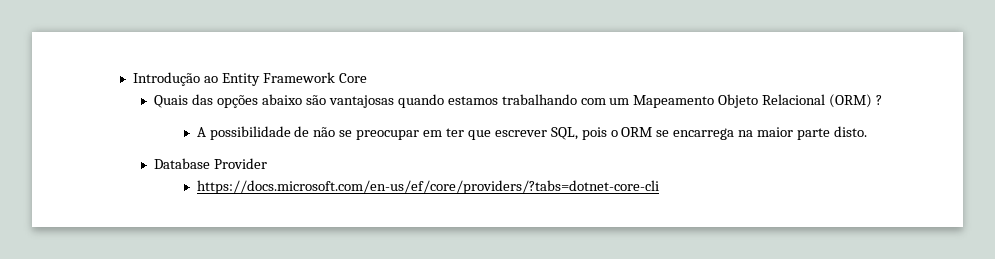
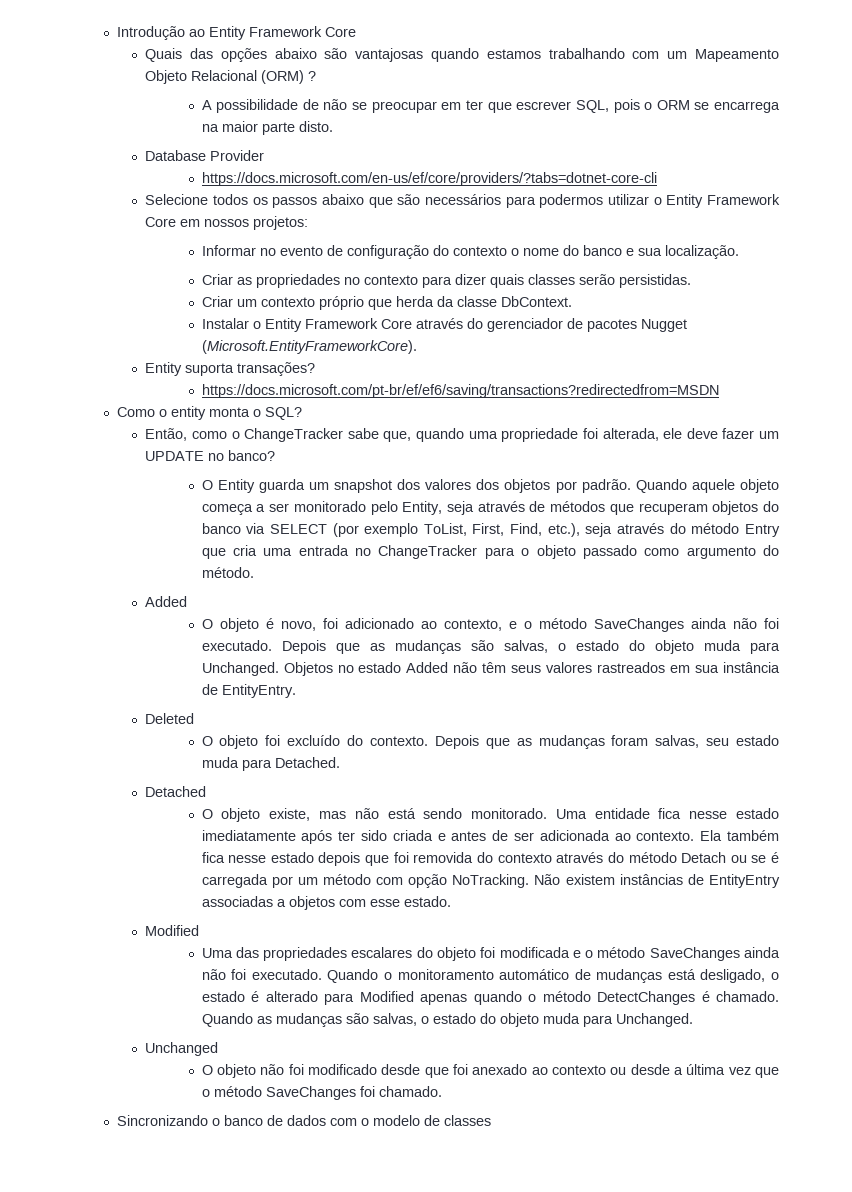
+ Selecione todos os passos abaixo que são necessários para podermos utilizar o Entity Framework Core em nossos projetos:
+ Informar no evento de configuração do contexto o nome do banco e sua localização.
+ Criar as propriedades no contexto para dizer quais classes serão persistidas.
+ Criar um contexto próprio que herda da classe DbContext.
+ Instalar o Entity Framework Core através do gerenciador de pacotes Nugget (Microsoft.EntityFrameworkCore).
+ Entity suporta transações?
+ https://docs.microsoft.com/pt-br/ef/ef6/saving/transactions?redirectedfrom=MSDN
+ Como o entity monta o SQL?
+ Então, como o ChangeTracker sabe que, quando uma propriedade foi alterada, ele deve fazer um UPDATE no banco?
+ O Entity guarda um snapshot dos valores dos objetos por padrão. Quando aquele objeto começa a ser monitorado pelo Entity, seja através de métodos que recuperam objetos do banco via SELECT (por exemplo ToList, First, Find, etc.), seja através do método Entry que cria uma entrada no ChangeTracker para o objeto passado como argumento do método.
+ Added
+ O objeto é novo, foi adicionado ao contexto, e o método SaveChanges ainda não foi executado. Depois que as mudanças são salvas, o estado do objeto muda para Unchanged. Objetos no estado Added não têm seus valores rastreados em sua instância de EntityEntry.
+ Deleted
+ O objeto foi excluído do contexto. Depois que as mudanças foram salvas, seu estado muda para Detached.
+ Detached
+ O objeto existe, mas não está sendo monitorado. Uma entidade fica nesse estado imediatamente após ter sido criada e antes de ser adicionada ao contexto. Ela também fica nesse estado depois que foi removida do contexto através do método Detach ou se é carregada por um método com opção NoTracking. Não existem instâncias de EntityEntry associadas a objetos com esse estado.
+ Modified
+ Uma das propriedades escalares do objeto foi modificada e o método SaveChanges ainda não foi executado. Quando o monitoramento automático de mudanças está desligado, o estado é alterado para Modified apenas quando o método DetectChanges é chamado. Quando as mudanças são salvas, o estado do objeto muda para Unchanged.
+ Unchanged
+ O objeto não foi modificado desde que foi anexado ao contexto ou desde a última vez que o método SaveChanges foi chamado.
+ Sincronizando o banco de dados com o modelo de classes

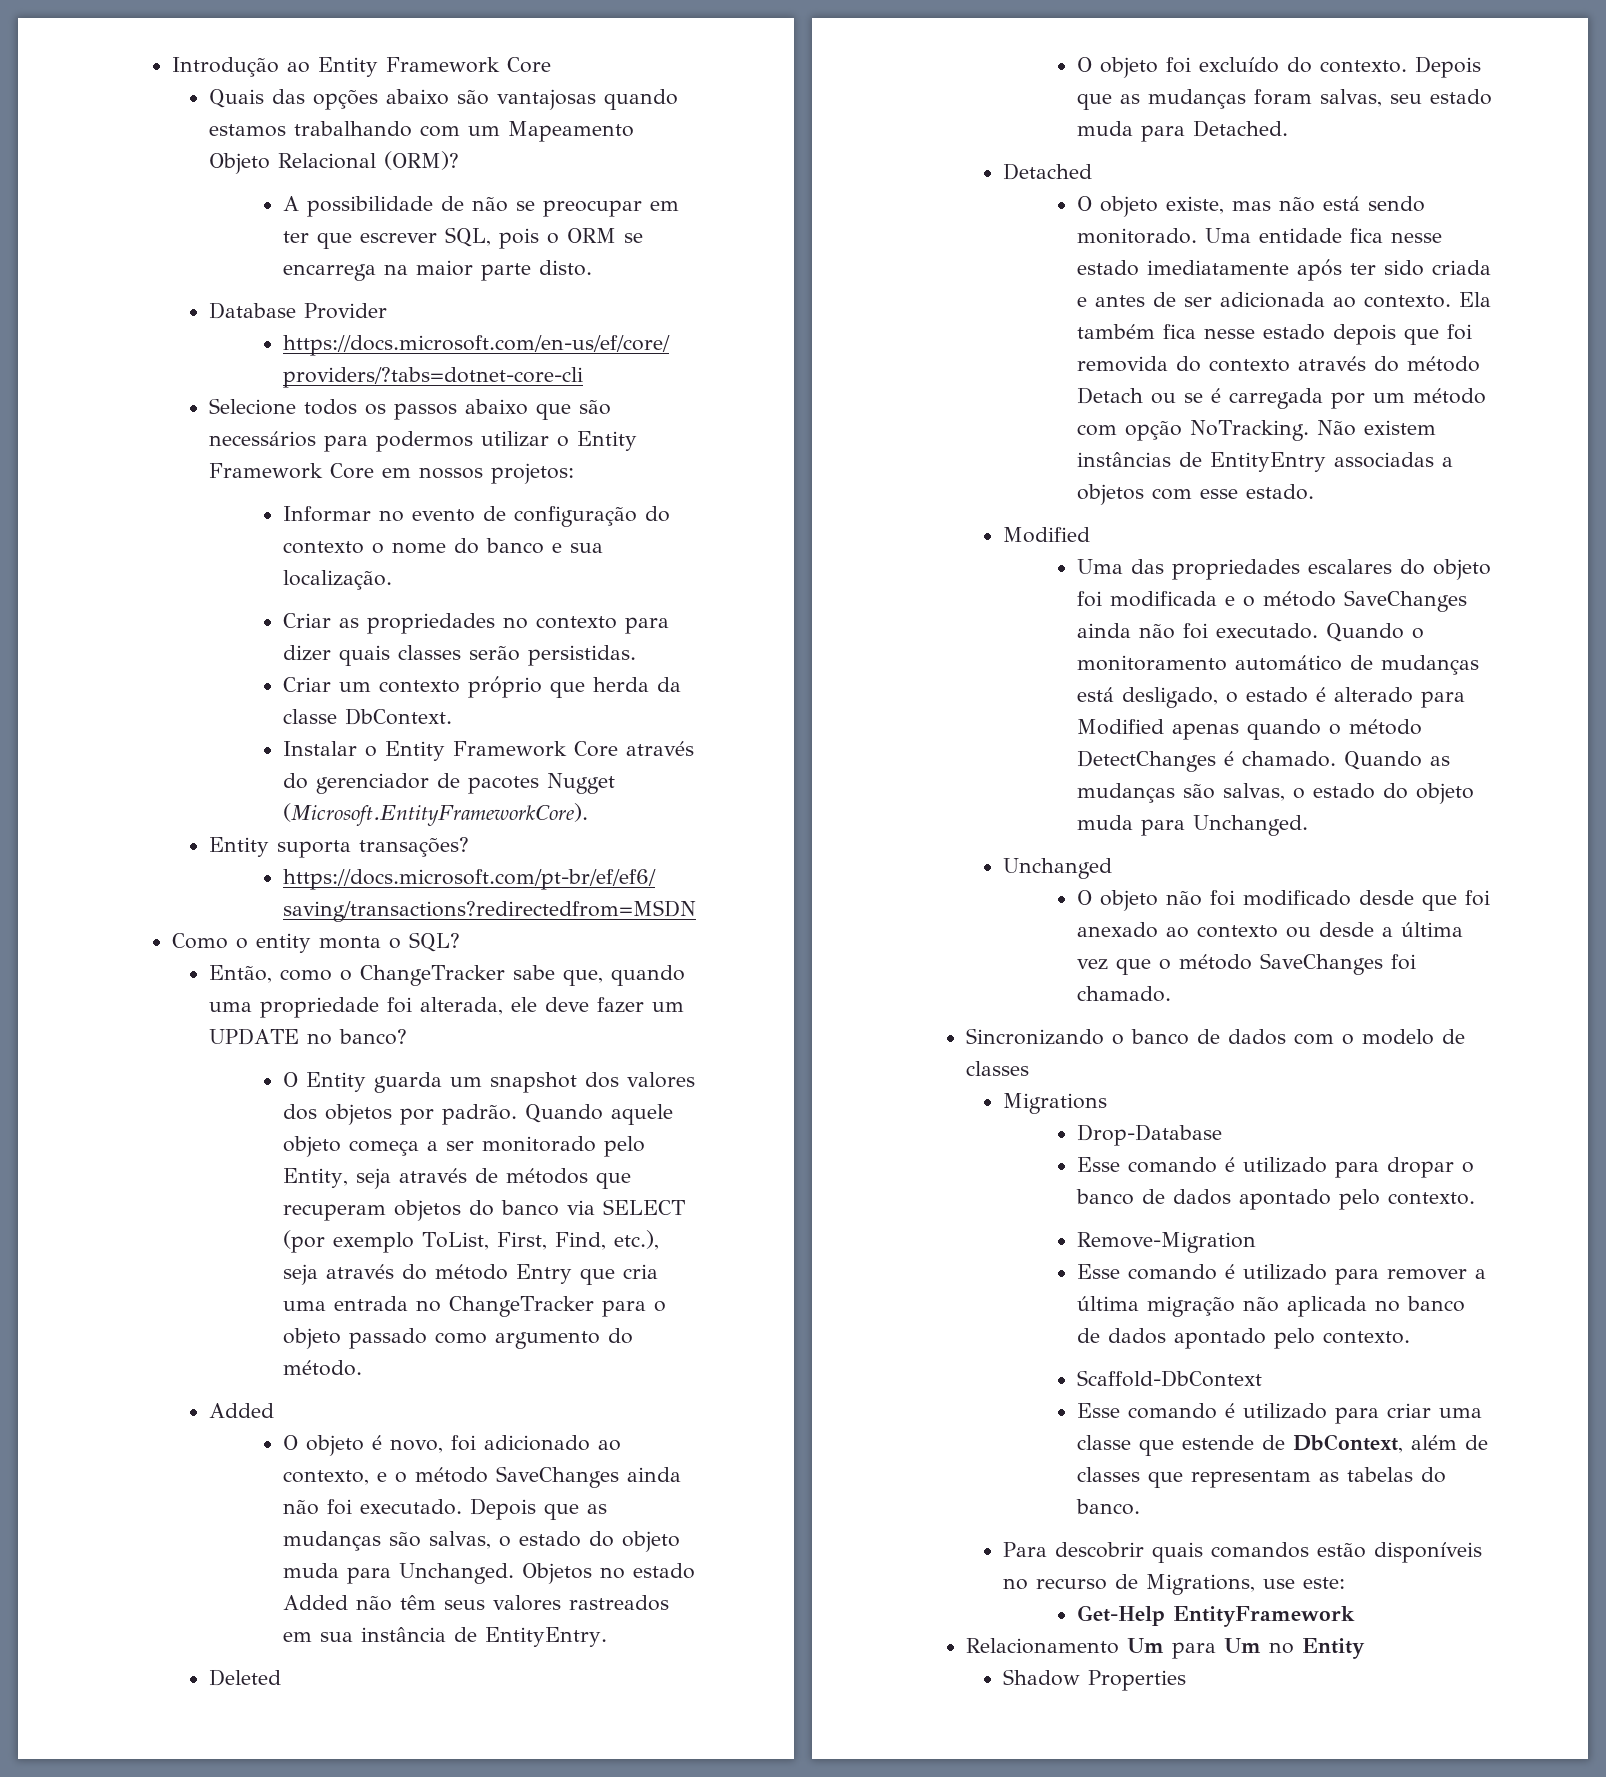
- Quais das opções abaixo são vantajosas quando estamos trabalhando com um Mapeamento Objeto Relacional (ORM) ?
+ Quais das opções abaixo são vantajosas quando estamos trabalhando com um Mapeamento Objeto Relacional (ORM)?
+ Migrations
+ Drop-Database
+ Esse comando é utilizado para dropar o banco de dados apontado pelo contexto.
+ Remove-Migration
+ Esse comando é utilizado para remover a última migração não aplicada no banco de dados apontado pelo contexto.
+ Scaffold-DbContext
+ Esse comando é utilizado para criar uma classe que estende de DbContext, além de classes que representam as tabelas do banco.
+ Para descobrir quais comandos estão disponíveis no recurso de Migrations, use este:
+ Get-Help EntityFramework
+ Relacionamento Um para Um no Entity
+ Shadow Properties

